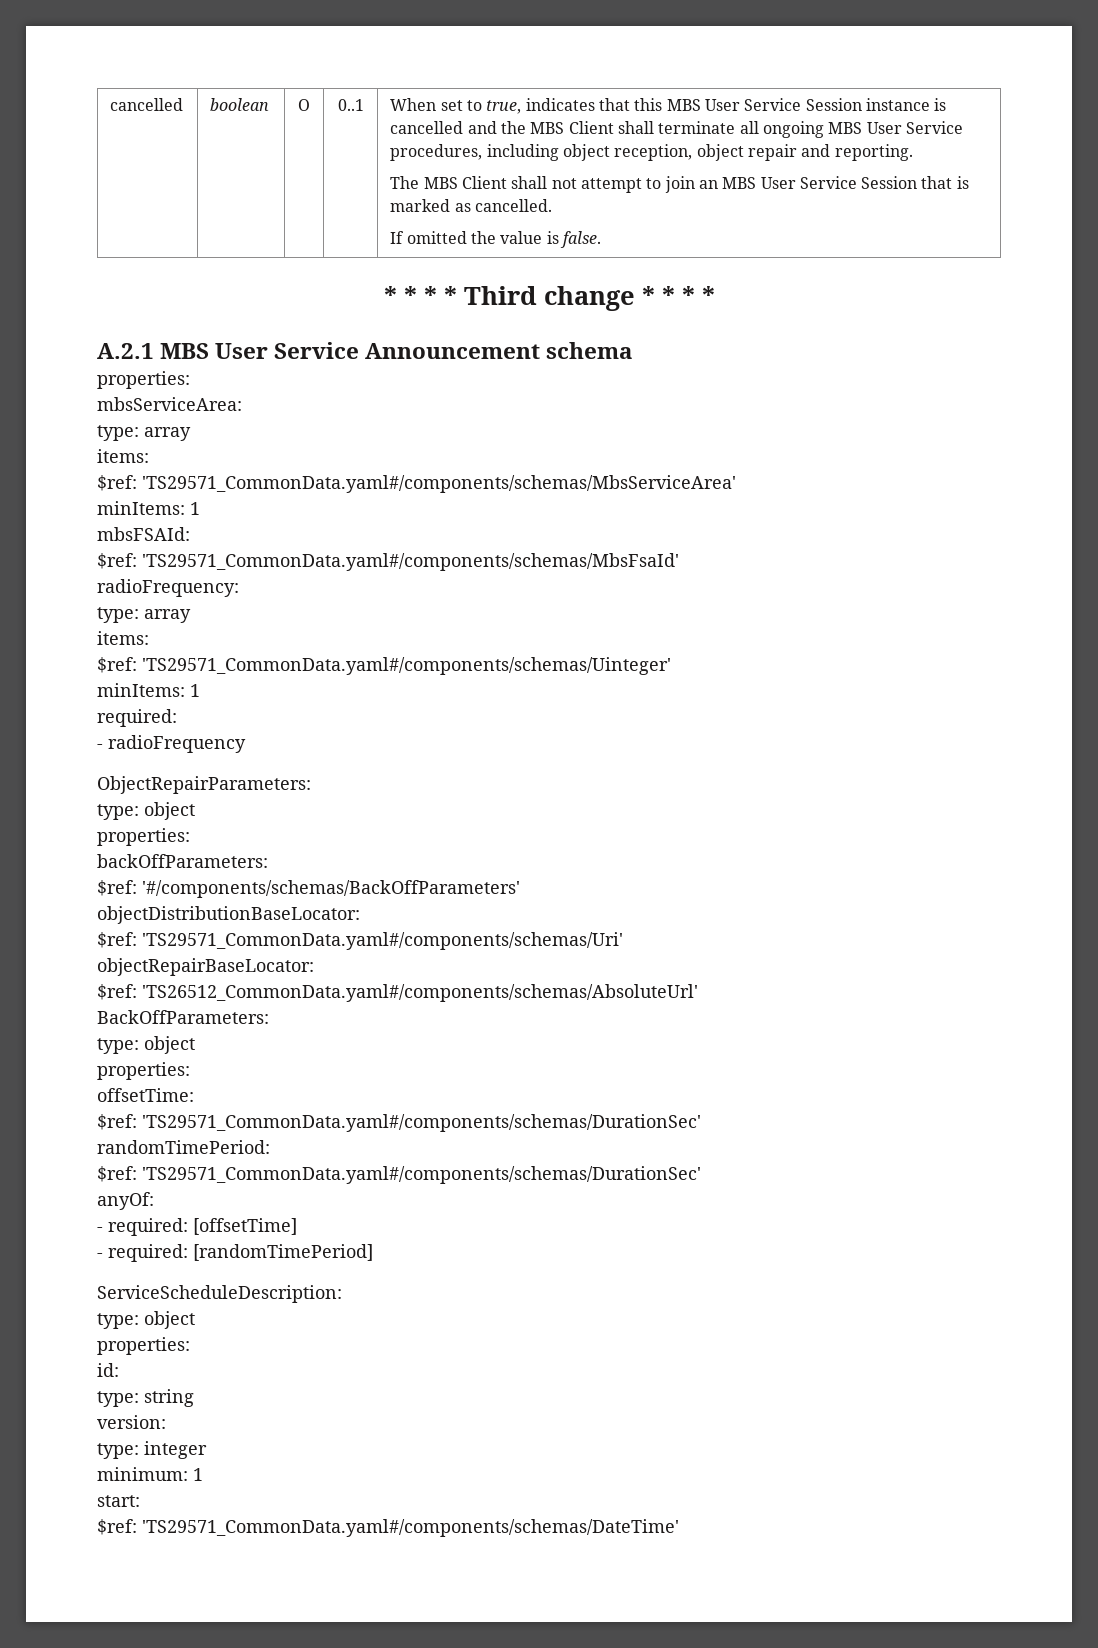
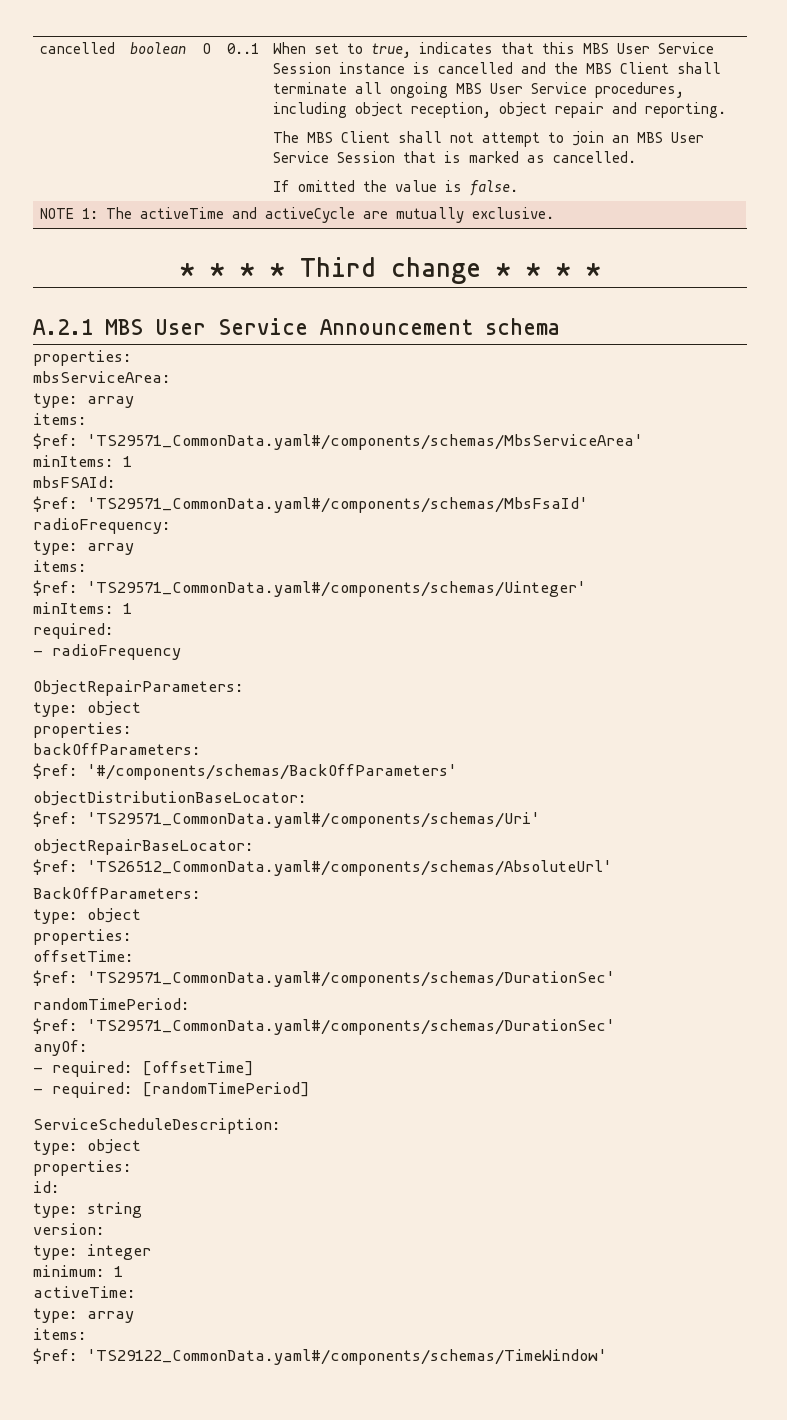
+ NOTE 1: The activeTime and activeCycle are mutually exclusive.
- start:
- $ref: 'TS29571_CommonData.yaml#/components/schemas/DateTime'
+ activeTime:
+ type: array
+ items:
+ $ref: 'TS29122_CommonData.yaml#/components/schemas/TimeWindow'

